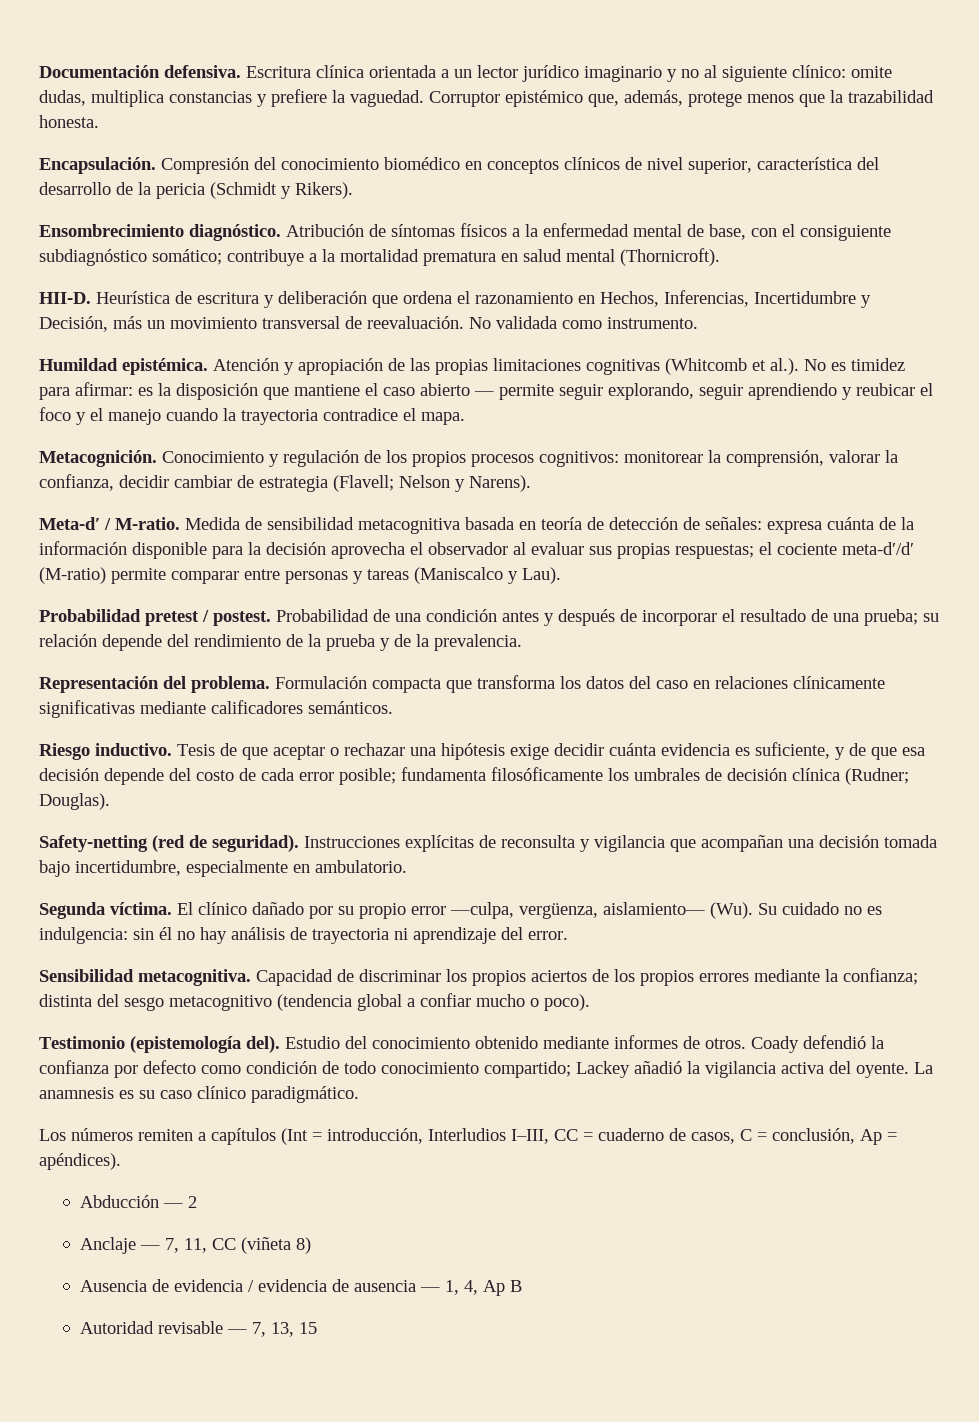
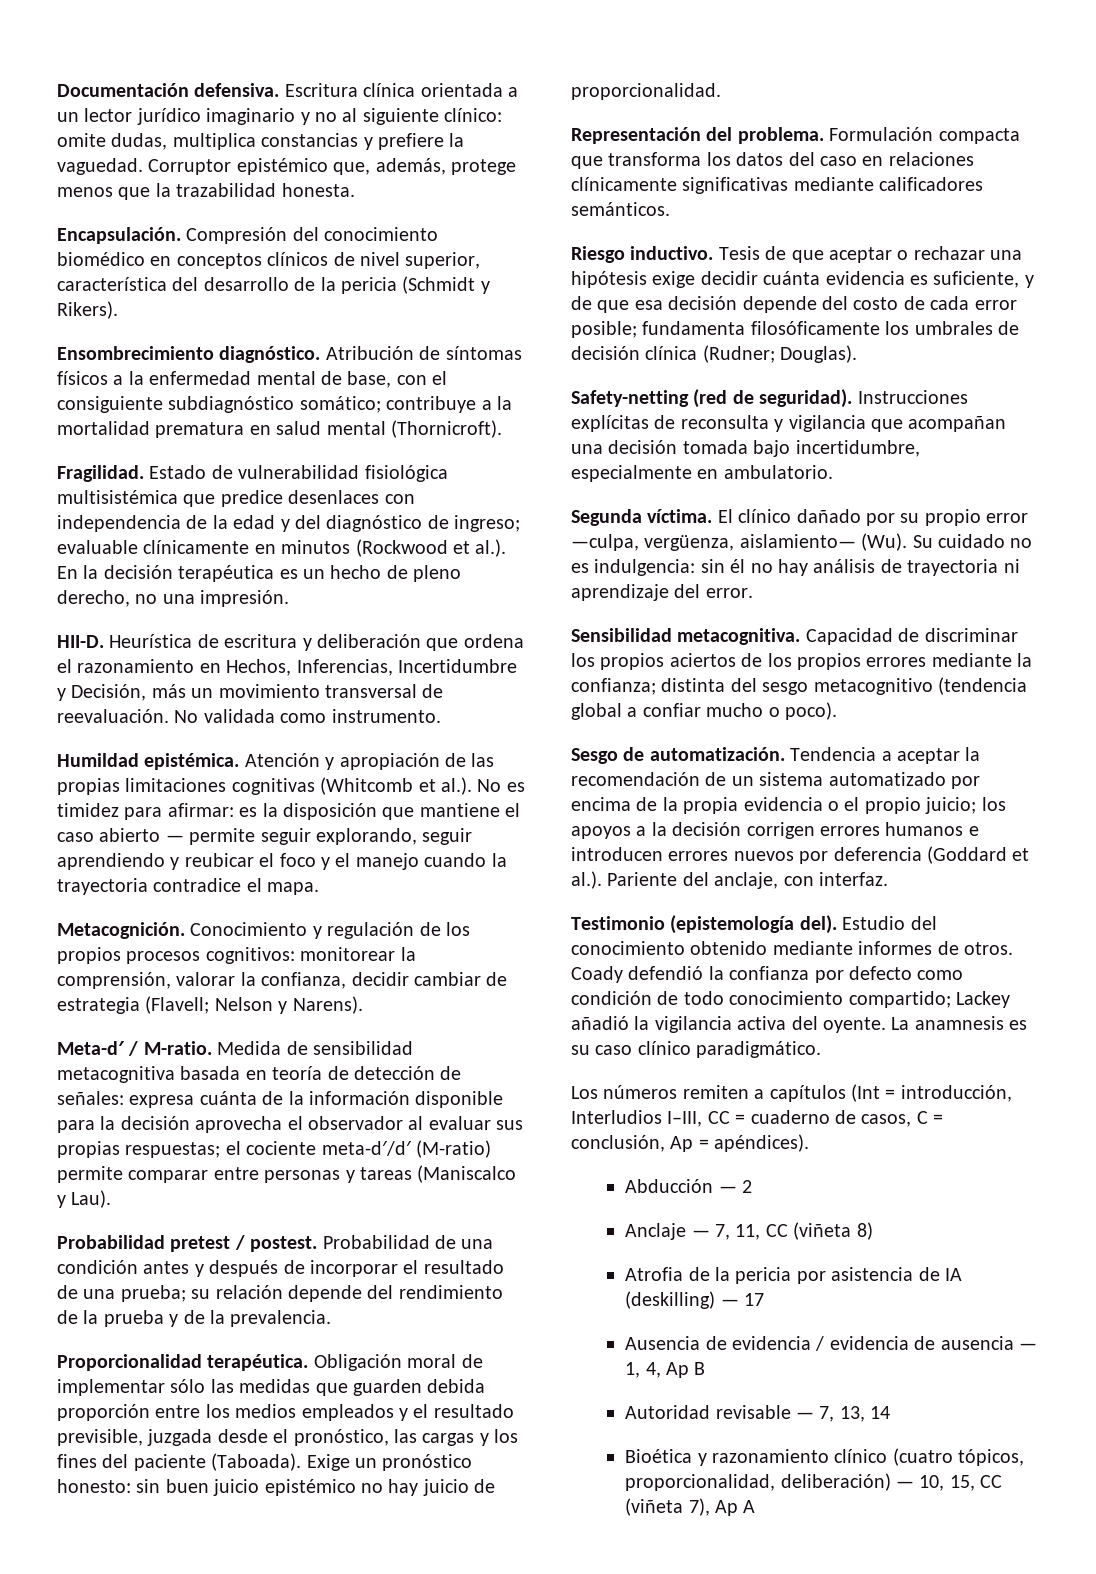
+ Fragilidad. Estado de vulnerabilidad fisiológica multisistémica que predice desenlaces con independencia de la edad y del diagnóstico de ingreso; evaluable clínicamente en minutos (Rockwood et al.). En la decisión terapéutica es un hecho de pleno derecho, no una impresión.
+ Proporcionalidad terapéutica. Obligación moral de implementar sólo las medidas que guarden debida proporción entre los medios empleados y el resultado previsible, juzgada desde el pronóstico, las cargas y los fines del paciente (Taboada). Exige un pronóstico honesto: sin buen juicio epistémico no hay juicio de proporcionalidad.
+ Sesgo de automatización. Tendencia a aceptar la recomendación de un sistema automatizado por encima de la propia evidencia o el propio juicio; los apoyos a la decisión corrigen errores humanos e introducen errores nuevos por deferencia (Goddard et al.). Pariente del anclaje, con interfaz.
+ Atrofia de la pericia por asistencia de IA (deskilling) — 17
- Autoridad revisable — 7, 13, 15
+ Autoridad revisable — 7, 13, 14
+ Bioética y razonamiento clínico (cuatro tópicos, proporcionalidad, deliberación) — 10, 15, CC (viñeta 7), Ap A

